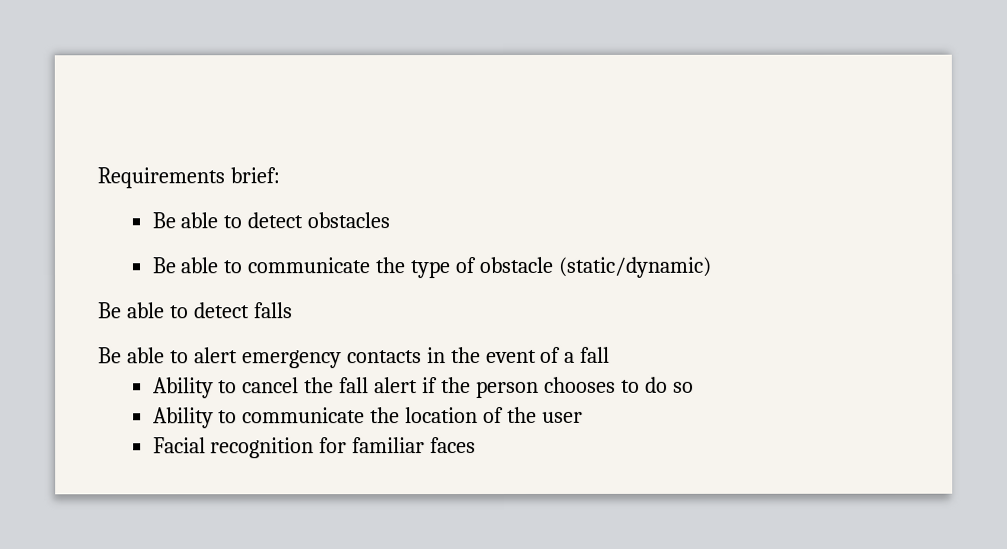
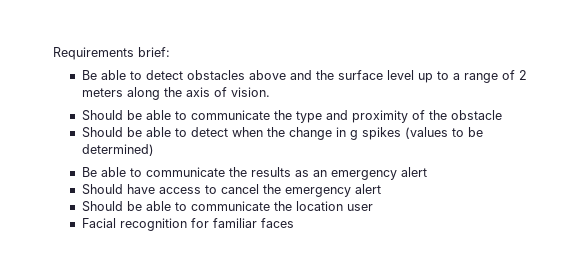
- Be able to detect obstacles
+ Be able to detect obstacles above and the surface level up to a range of 2 meters along the axis of vision.
+ Should be able to communicate the type and proximity of the obstacle
+ Should be able to detect when the change in g spikes (values to be determined)
- Be able to communicate the type of obstacle (static/dynamic)
- Be able to detect falls
- Be able to alert emergency contacts in the event of a fall
- Ability to cancel the fall alert if the person chooses to do so
- Ability to communicate the location of the user
+ Be able to communicate the results as an emergency alert
+ Should have access to cancel the emergency alert
+ Should be able to communicate the location user

